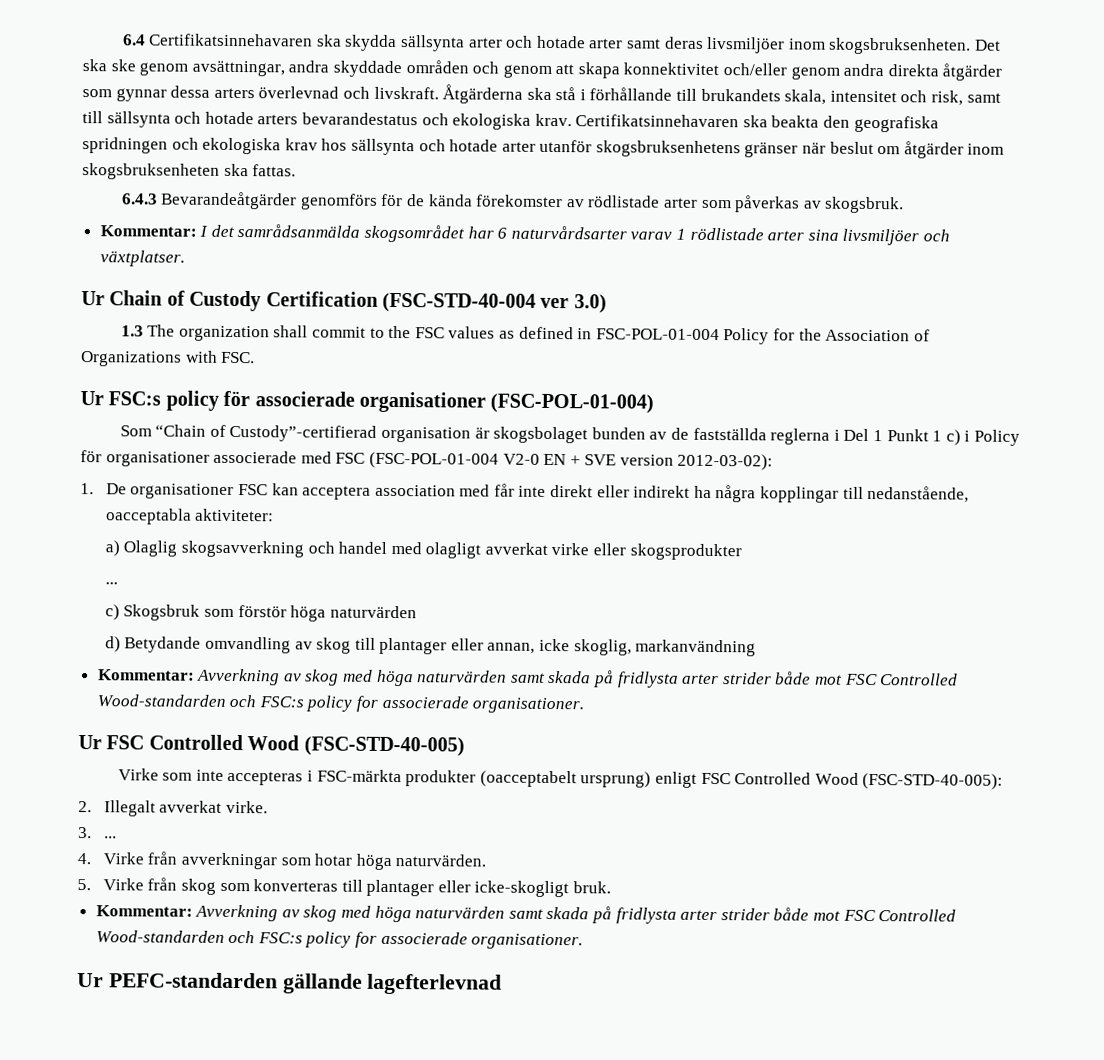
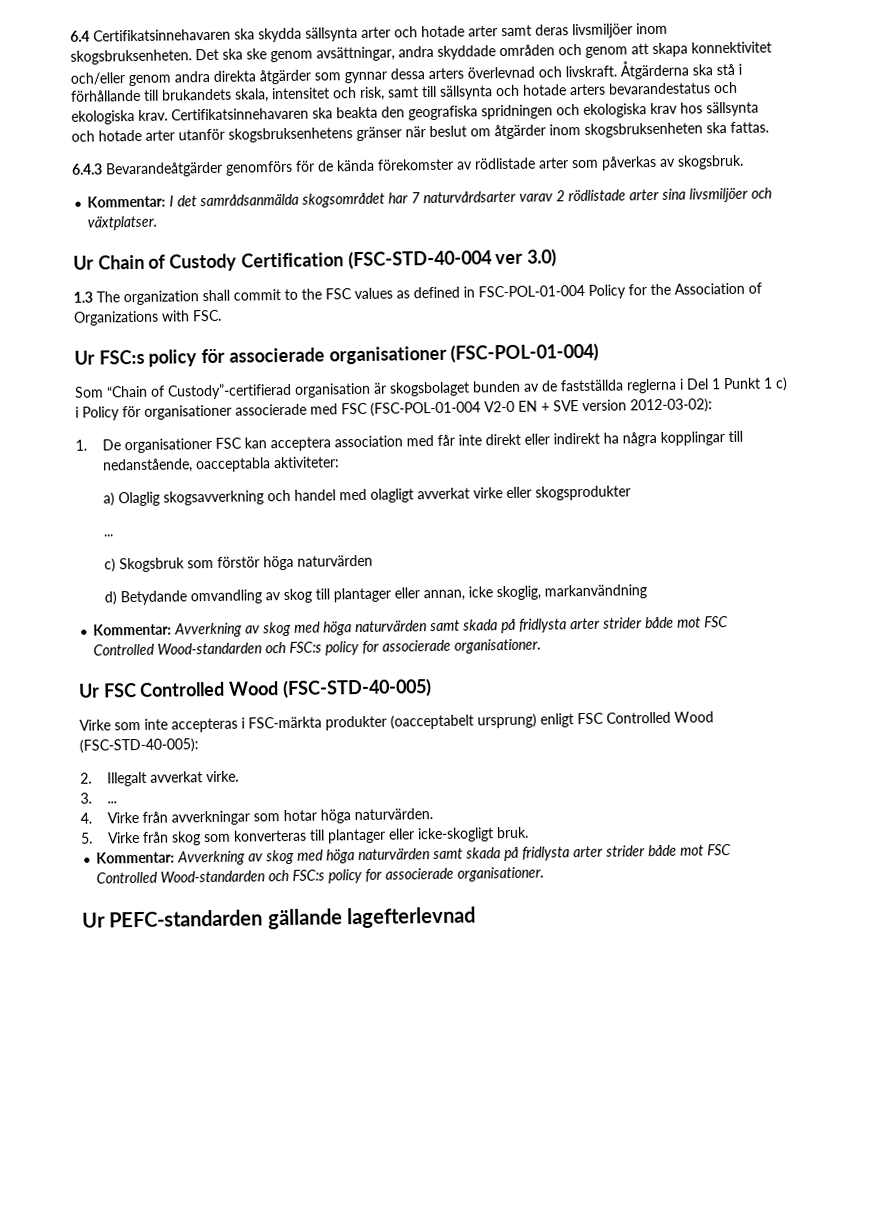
- Kommentar: I det samrådsanmälda skogsområdet har 6 naturvårdsarter varav 1 rödlistade arter sina livsmiljöer och växtplatser.
+ Kommentar: I det samrådsanmälda skogsområdet har 7 naturvårdsarter varav 2 rödlistade arter sina livsmiljöer och växtplatser.

